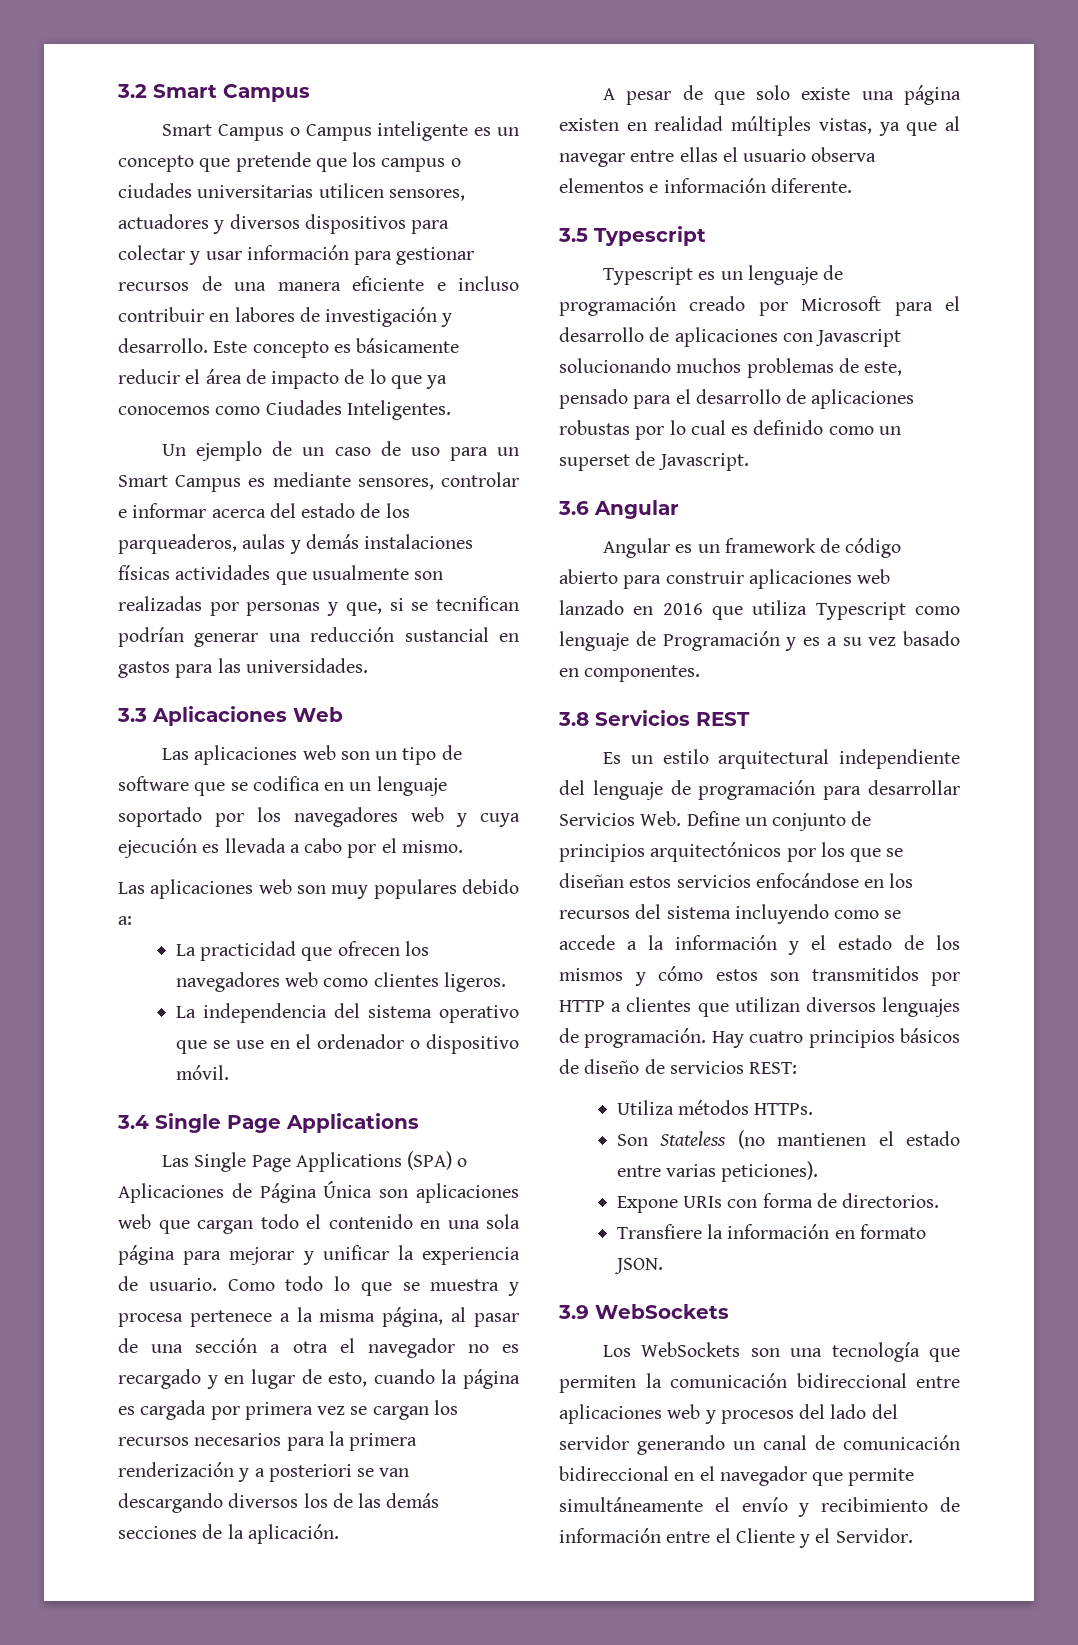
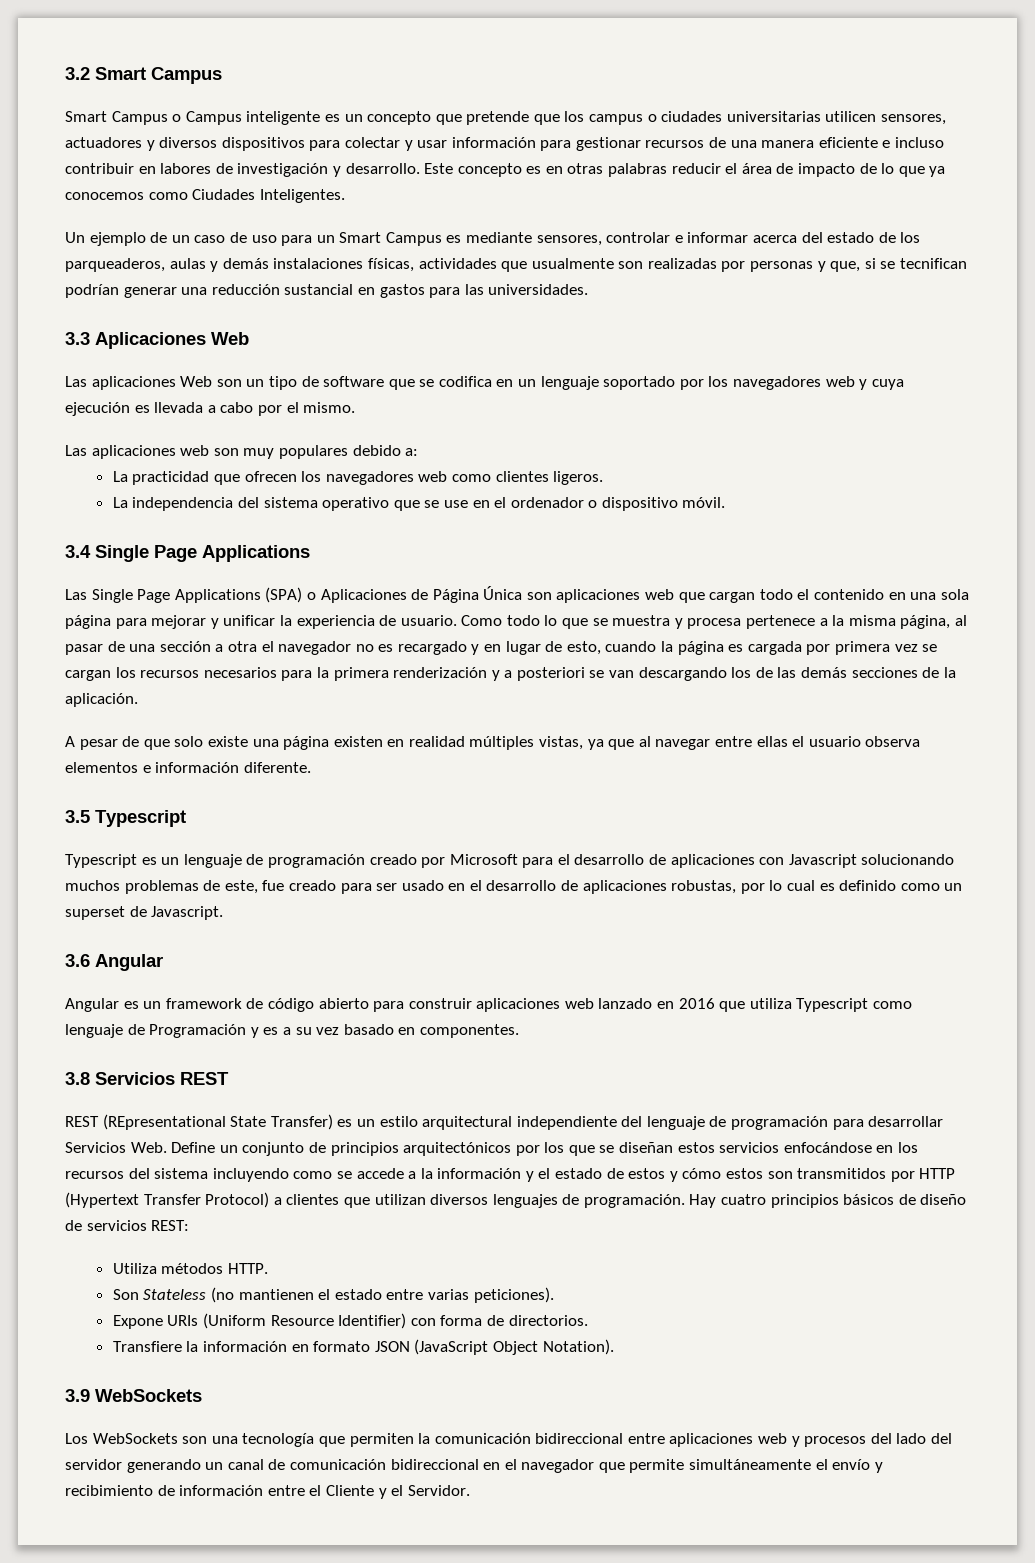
- Este concepto es básicamente reducir el área de impacto de lo que ya conocemos como Ciudades Inteligentes.
+ Este concepto es en otras palabras reducir el área de impacto de lo que ya conocemos como Ciudades Inteligentes.
- Un ejemplo de un caso de uso para un Smart Campus es mediante sensores, controlar e informar acerca del estado de los parqueaderos, aulas y demás instalaciones físicas actividades que usualmente son realizadas por personas y que, si se tecnifican podrían generar una reducción sustancial en gastos para las universidades.
+ Un ejemplo de un caso de uso para un Smart Campus es mediante sensores, controlar e informar acerca del estado de los parqueaderos, aulas y demás instalaciones físicas, actividades que usualmente son realizadas por personas y que, si se tecnifican podrían generar una reducción sustancial en gastos para las universidades.
- Las aplicaciones web son un tipo de software que se codifica en un lenguaje soportado por los navegadores web y cuya ejecución es llevada a cabo por el mismo.
+ Las aplicaciones Web son un tipo de software que se codifica en un lenguaje soportado por los navegadores web y cuya ejecución es llevada a cabo por el mismo.
- Como todo lo que se muestra y procesa pertenece a la misma página, al pasar de una sección a otra el navegador no es recargado y en lugar de esto, cuando la página es cargada por primera vez se cargan los recursos necesarios para la primera renderización y a posteriori se van descargando diversos los de las demás secciones de la aplicación.
+ Como todo lo que se muestra y procesa pertenece a la misma página, al pasar de una sección a otra el navegador no es recargado y en lugar de esto, cuando la página es cargada por primera vez se cargan los recursos necesarios para la primera renderización y a posteriori se van descargando los de las demás secciones de la aplicación.
- Typescript es un lenguaje de programación creado por Microsoft para el desarrollo de aplicaciones con Javascript solucionando muchos problemas de este, pensado para el desarrollo de aplicaciones robustas por lo cual es definido como un superset de Javascript.
+ Typescript es un lenguaje de programación creado por Microsoft para el desarrollo de aplicaciones con Javascript solucionando muchos problemas de este, fue creado para ser usado en el desarrollo de aplicaciones robustas, por lo cual es definido como un superset de Javascript.
- Es un estilo arquitectural independiente del lenguaje de programación para desarrollar Servicios Web. Define un conjunto de principios arquitectónicos por los que se diseñan estos servicios enfocándose en los recursos del sistema incluyendo como se accede a la información y el estado de los mismos y cómo estos son transmitidos por HTTP a clientes que utilizan diversos lenguajes de programación.
+ REST (REpresentational State Transfer) es un estilo arquitectural independiente del lenguaje de programación para desarrollar Servicios Web. Define un conjunto de principios arquitectónicos por los que se diseñan estos servicios enfocándose en los recursos del sistema incluyendo como se accede a la información y el estado de estos y cómo estos son transmitidos por HTTP (Hypertext Transfer Protocol) a clientes que utilizan diversos lenguajes de programación.
- Utiliza métodos HTTPs.
+ Utiliza métodos HTTP.
- Expone URIs con forma de directorios.
+ Expone URIs (Uniform Resource Identifier) con forma de directorios.
- Transfiere la información en formato JSON.
+ Transfiere la información en formato JSON (JavaScript Object Notation).

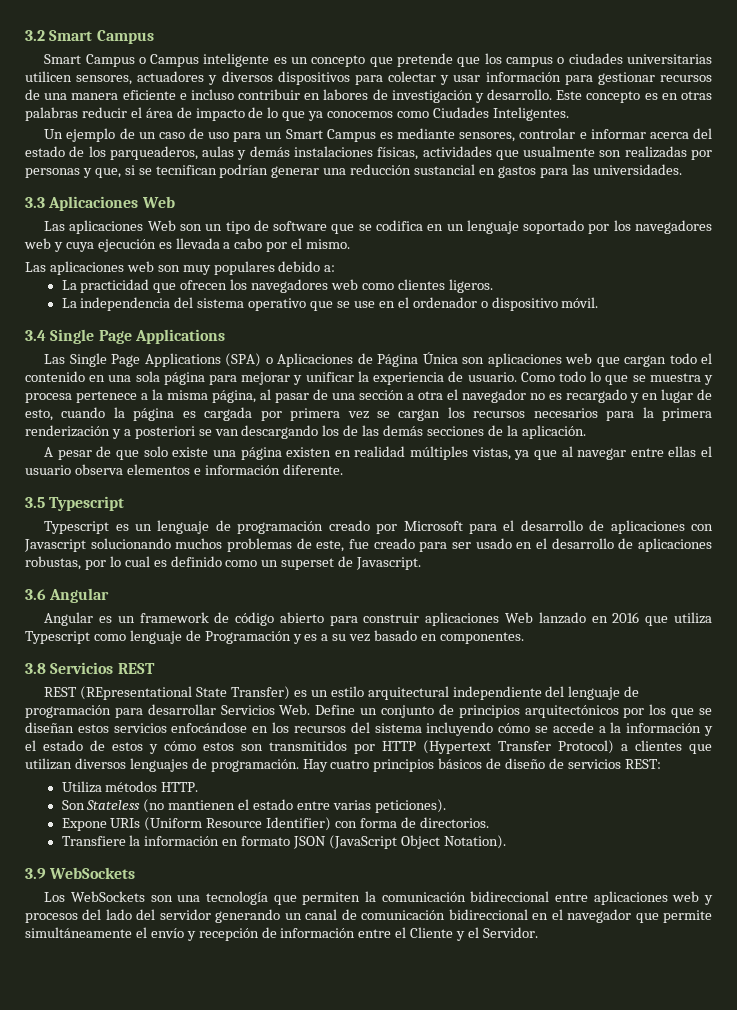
- Angular es un framework de código abierto para construir aplicaciones web lanzado en 2016 que utiliza Typescript como lenguaje de Programación y es a su vez basado en componentes.
+ Angular es un framework de código abierto para construir aplicaciones Web lanzado en 2016 que utiliza Typescript como lenguaje de Programación y es a su vez basado en componentes.
- REST (REpresentational State Transfer) es un estilo arquitectural independiente del lenguaje de programación para desarrollar Servicios Web. Define un conjunto de principios arquitectónicos por los que se diseñan estos servicios enfocándose en los recursos del sistema incluyendo como se accede a la información y el estado de estos y cómo estos son transmitidos por HTTP (Hypertext Transfer Protocol) a clientes que utilizan diversos lenguajes de programación.
+ REST (REpresentational State Transfer) es un estilo arquitectural independiente del lenguaje de programación para desarrollar Servicios Web. Define un conjunto de principios arquitectónicos por los que se diseñan estos servicios enfocándose en los recursos del sistema incluyendo cómo se accede a la información y el estado de estos y cómo estos son transmitidos por HTTP (Hypertext Transfer Protocol) a clientes que utilizan diversos lenguajes de programación.
- Los WebSockets son una tecnología que permiten la comunicación bidireccional entre aplicaciones web y procesos del lado del servidor generando un canal de comunicación bidireccional en el navegador que permite simultáneamente el envío y recibimiento de información entre el Cliente y el Servidor.
+ Los WebSockets son una tecnología que permiten la comunicación bidireccional entre aplicaciones web y procesos del lado del servidor generando un canal de comunicación bidireccional en el navegador que permite simultáneamente el envío y recepción de información entre el Cliente y el Servidor.

